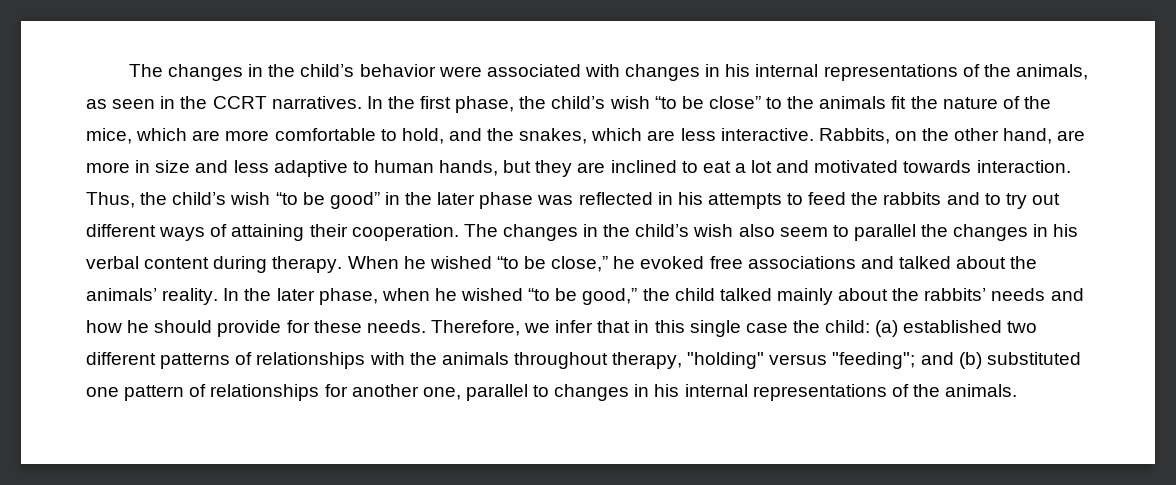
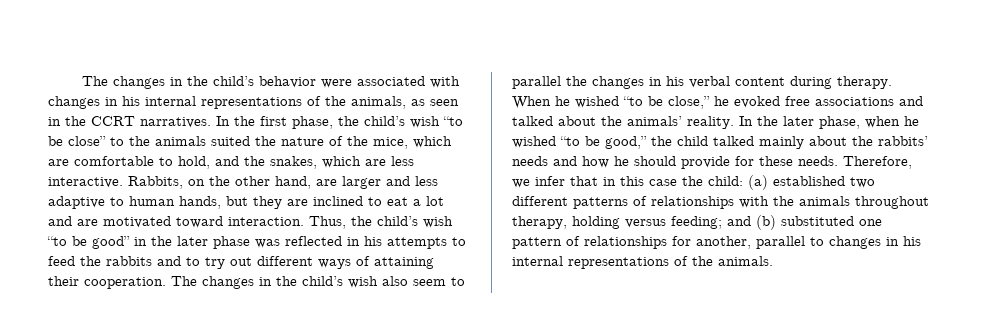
- In the first phase, the child’s wish “to be close” to the animals fit the nature of the mice, which are more comfortable to hold, and the snakes, which are less interactive.
+ In the first phase, the child’s wish “to be close” to the animals suited the nature of the mice, which are comfortable to hold, and the snakes, which are less interactive.
- Rabbits, on the other hand, are more in size and less adaptive to human hands, but they are inclined to eat a lot and motivated towards interaction.
+ Rabbits, on the other hand, are larger and less adaptive to human hands, but they are inclined to eat a lot and are motivated toward interaction.
- Therefore, we infer that in this single case the child: (a) established two different patterns of relationships with the animals throughout therapy, "holding" versus "feeding"; and (b) substituted one pattern of relationships for another one, parallel to changes in his internal representations of the animals.
+ Therefore, we infer that in this case the child: (a) established two different patterns of relationships with the animals throughout therapy, holding versus feeding; and (b) substituted one pattern of relationships for another, parallel to changes in his internal representations of the animals.

